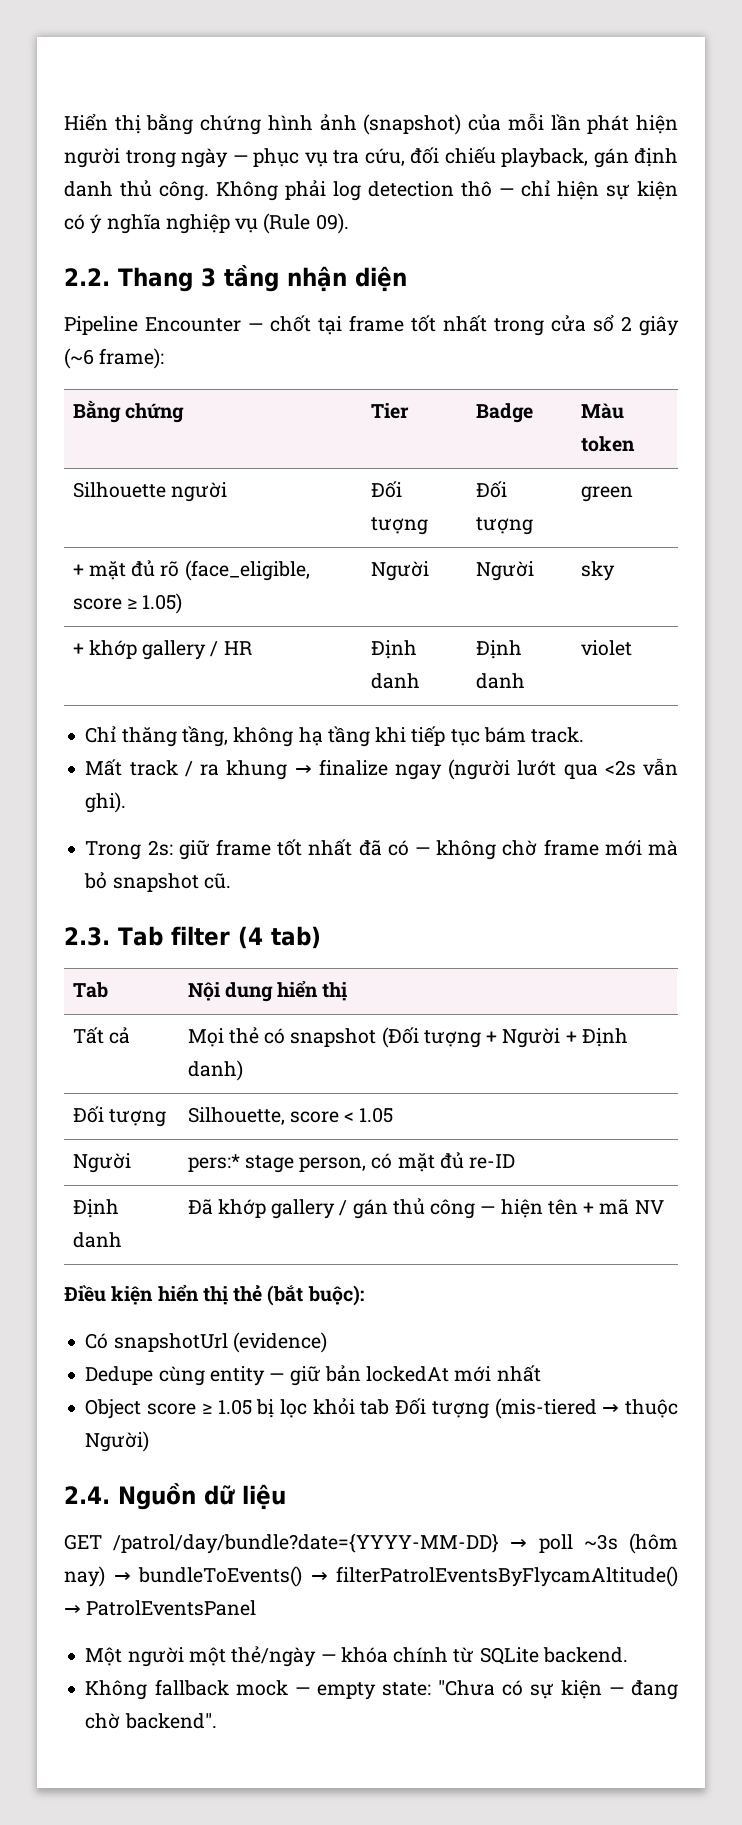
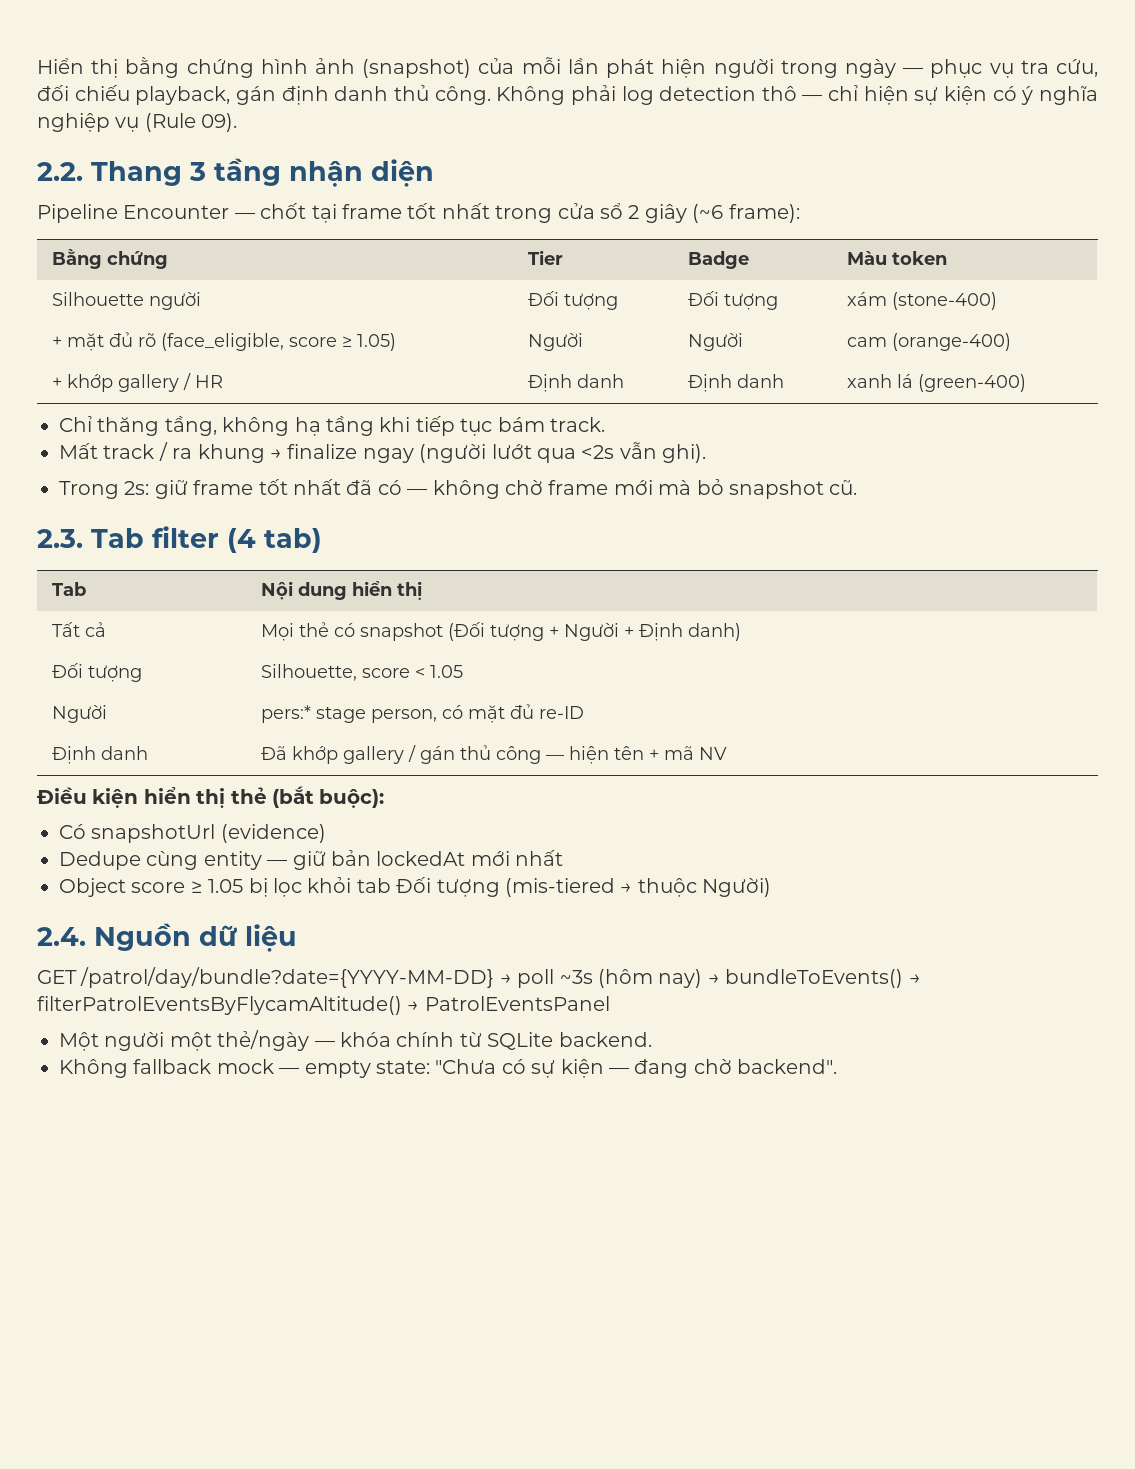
- Silhouette người | Đối tượng | Đối tượng | green
+ Silhouette người | Đối tượng | Đối tượng | xám (stone-400)
- + mặt đủ rõ (face_eligible, score ≥ 1.05) | Người | Người | sky
+ + mặt đủ rõ (face_eligible, score ≥ 1.05) | Người | Người | cam (orange-400)
- + khớp gallery / HR | Định danh | Định danh | violet
+ + khớp gallery / HR | Định danh | Định danh | xanh lá (green-400)

